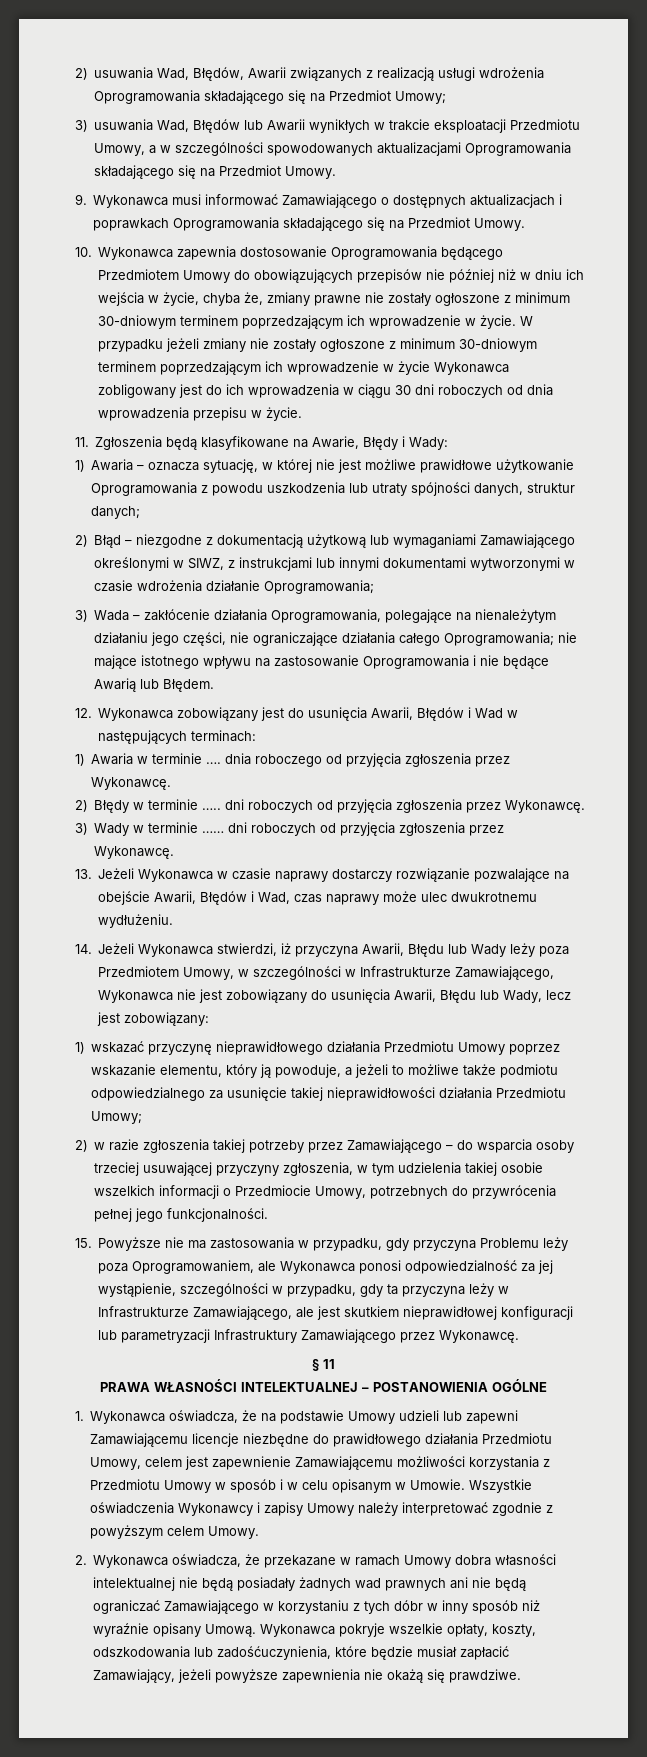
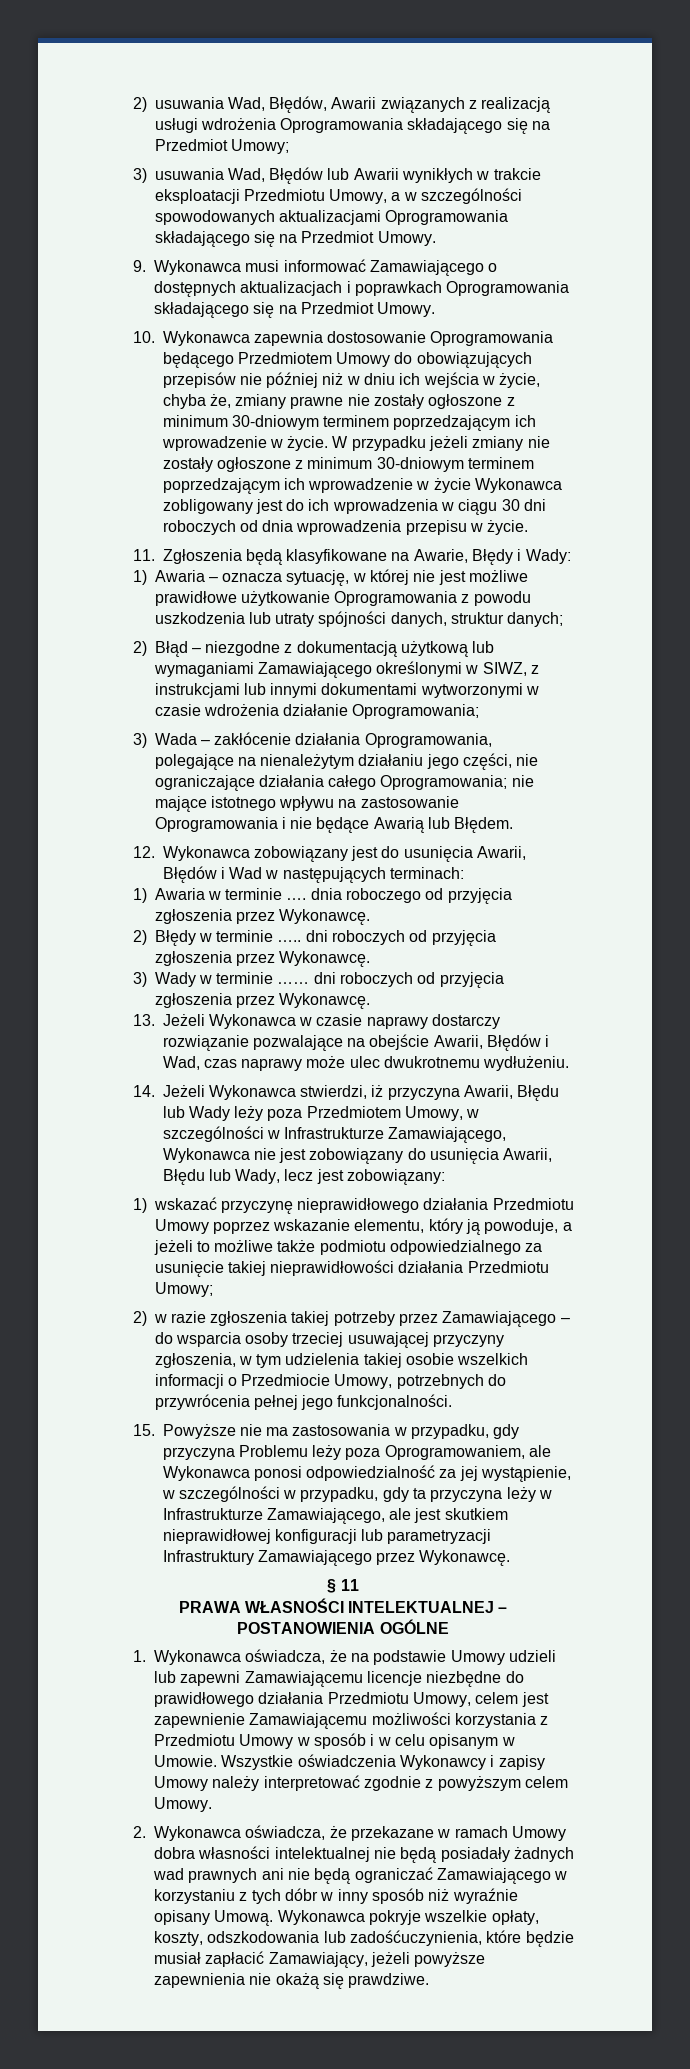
- 15. Powyższe nie ma zastosowania w przypadku, gdy przyczyna Problemu leży poza Oprogramowaniem, ale Wykonawca ponosi odpowiedzialność za jej wystąpienie, szczególności w przypadku, gdy ta przyczyna leży w Infrastrukturze Zamawiającego, ale jest skutkiem nieprawidłowej konfiguracji lub parametryzacji Infrastruktury Zamawiającego przez Wykonawcę.
+ 15. Powyższe nie ma zastosowania w przypadku, gdy przyczyna Problemu leży poza Oprogramowaniem, ale Wykonawca ponosi odpowiedzialność za jej wystąpienie, w szczególności w przypadku, gdy ta przyczyna leży w Infrastrukturze Zamawiającego, ale jest skutkiem nieprawidłowej konfiguracji lub parametryzacji Infrastruktury Zamawiającego przez Wykonawcę.

